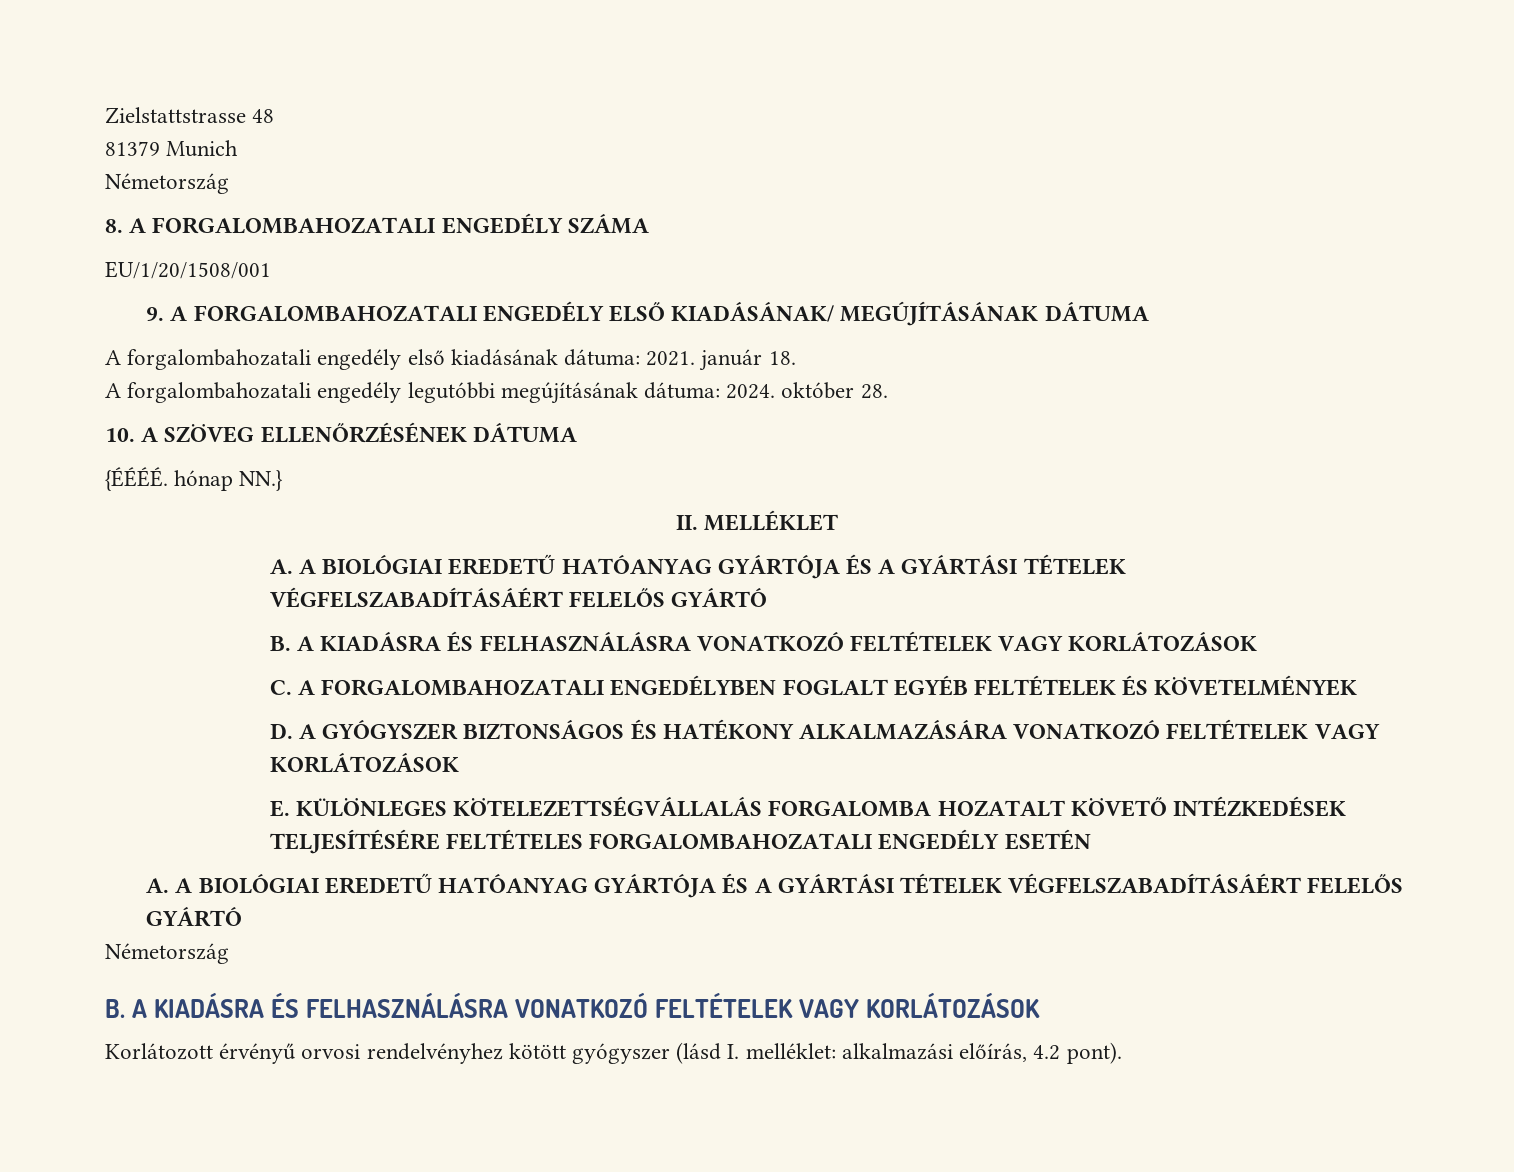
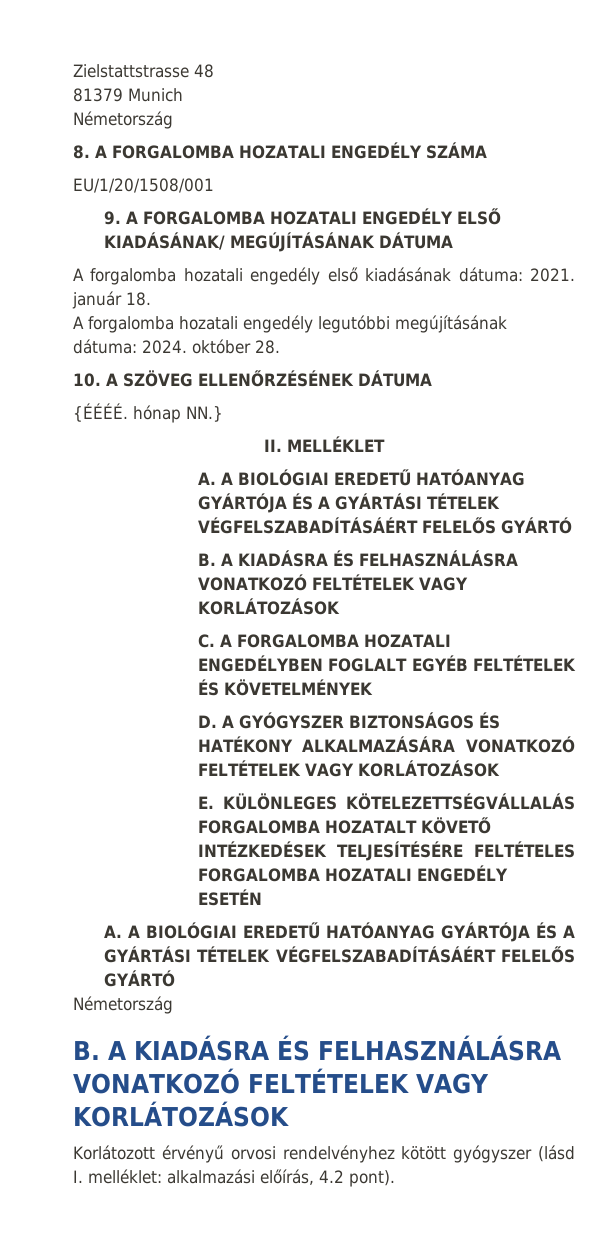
- 8. A FORGALOMBAHOZATALI ENGEDÉLY SZÁMA
+ 8. A FORGALOMBA HOZATALI ENGEDÉLY SZÁMA
- 9. A FORGALOMBAHOZATALI ENGEDÉLY ELSŐ KIADÁSÁNAK/ MEGÚJÍTÁSÁNAK DÁTUMA
+ 9. A FORGALOMBA HOZATALI ENGEDÉLY ELSŐ KIADÁSÁNAK/ MEGÚJÍTÁSÁNAK DÁTUMA
- A forgalombahozatali engedély első kiadásának dátuma: 2021. január 18.
+ A forgalomba hozatali engedély első kiadásának dátuma: 2021. január 18.
- A forgalombahozatali engedély legutóbbi megújításának dátuma: 2024. október 28.
+ A forgalomba hozatali engedély legutóbbi megújításának dátuma: 2024. október 28.
- C. A FORGALOMBAHOZATALI ENGEDÉLYBEN FOGLALT EGYÉB FELTÉTELEK ÉS KÖVETELMÉNYEK
+ C. A FORGALOMBA HOZATALI ENGEDÉLYBEN FOGLALT EGYÉB FELTÉTELEK ÉS KÖVETELMÉNYEK
- E. KÜLÖNLEGES KÖTELEZETTSÉGVÁLLALÁS FORGALOMBA HOZATALT KÖVETŐ INTÉZKEDÉSEK TELJESÍTÉSÉRE FELTÉTELES FORGALOMBAHOZATALI ENGEDÉLY ESETÉN
+ E. KÜLÖNLEGES KÖTELEZETTSÉGVÁLLALÁS FORGALOMBA HOZATALT KÖVETŐ INTÉZKEDÉSEK TELJESÍTÉSÉRE FELTÉTELES FORGALOMBA HOZATALI ENGEDÉLY ESETÉN

